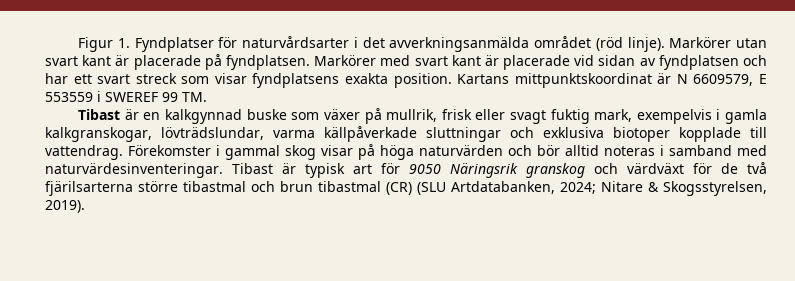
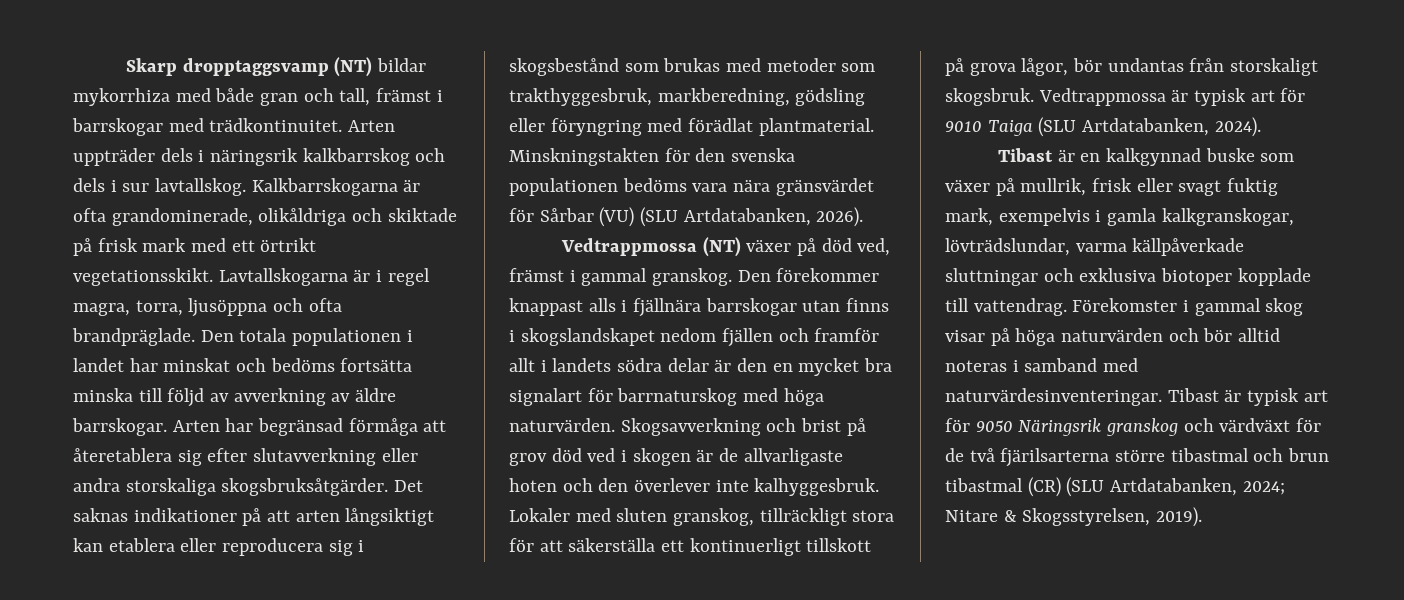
- Figur 1. Fyndplatser för naturvårdsarter i det avverkningsanmälda området (röd linje). Markörer utan svart kant är placerade på fyndplatsen. Markörer med svart kant är placerade vid sidan av fyndplatsen och har ett svart streck som visar fyndplatsens exakta position. Kartans mittpunktskoordinat är N 6609579, E 553559 i SWEREF 99 TM.
+ Skarp dropptaggsvamp (NT) bildar mykorrhiza med både gran och tall, främst i barrskogar med trädkontinuitet. Arten uppträder dels i näringsrik kalkbarrskog och dels i sur lavtallskog. Kalkbarrskogarna är ofta grandominerade, olikåldriga och skiktade på frisk mark med ett örtrikt vegetationsskikt. Lavtallskogarna är i regel magra, torra, ljusöppna och ofta brandpräglade. Den totala populationen i landet har minskat och bedöms fortsätta minska till följd av avverkning av äldre barrskogar. Arten har begränsad förmåga att återetablera sig efter slutavverkning eller andra storskaliga skogsbruksåtgärder. Det saknas indikationer på att arten långsiktigt kan etablera eller reproducera sig i skogsbestånd som brukas med metoder som trakthyggesbruk, markberedning, gödsling eller föryngring med förädlat plantmaterial. Minskningstakten för den svenska populationen bedöms vara nära gränsvärdet för Sårbar (VU) (SLU Artdatabanken, 2026).
+ Vedtrappmossa (NT) växer på död ved, främst i gammal granskog. Den förekommer knappast alls i fjällnära barrskogar utan finns i skogslandskapet nedom fjällen och framför allt i landets södra delar är den en mycket bra signalart för barrnaturskog med höga naturvärden. Skogsavverkning och brist på grov död ved i skogen är de allvarligaste hoten och den överlever inte kalhyggesbruk. Lokaler med sluten granskog, tillräckligt stora för att säkerställa ett kontinuerligt tillskott på grova lågor, bör undantas från storskaligt skogsbruk. Vedtrappmossa är typisk art för 9010 Taiga (SLU Artdatabanken, 2024).

